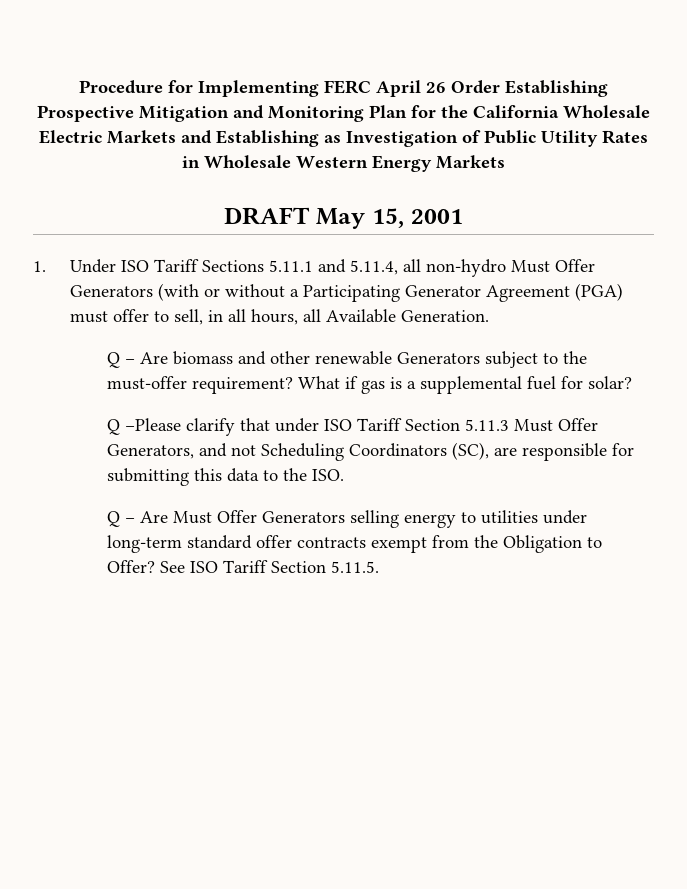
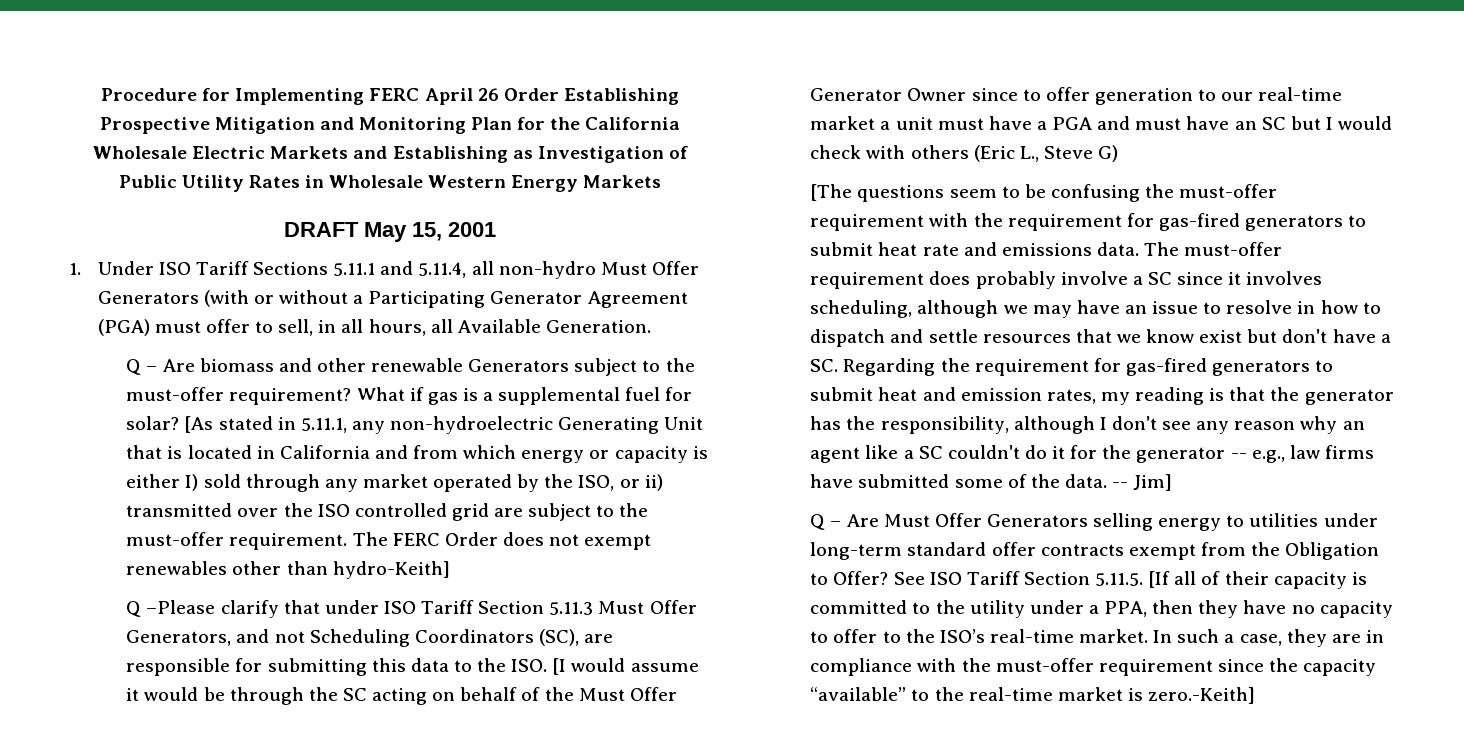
+ [As stated in 5.11.1, any non-hydroelectric Generating Unit that is located in California and from which energy or capacity is either I) sold through any market operated by the ISO, or ii) transmitted over the ISO controlled grid are subject to the must-offer requirement. The FERC Order does not exempt renewables other than hydro-Keith]
- Q –Please clarify that under ISO Tariff Section 5.11.3 Must Offer Generators, and not Scheduling Coordinators (SC), are responsible for submitting this data to the ISO.
+ Q –Please clarify that under ISO Tariff Section 5.11.3 Must Offer Generators, and not Scheduling Coordinators (SC), are responsible for submitting this data to the ISO. [I would assume it would be through the SC acting on behalf of the Must Offer Generator Owner since to offer generation to our real-time market a unit must have a PGA and must have an SC but I would check with others (Eric L., Steve G)
+ [The questions seem to be confusing the must-offer requirement with the requirement for gas-fired generators to submit heat rate and emissions data. The must-offer requirement does probably involve a SC since it involves scheduling, although we may have an issue to resolve in how to dispatch and settle resources that we know exist but don't have a SC. Regarding the requirement for gas-fired generators to submit heat and emission rates, my reading is that the generator has the responsibility, although I don't see any reason why an agent like a SC couldn't do it for the generator -- e.g., law firms have submitted some of the data. -- Jim]
- See ISO Tariff Section 5.11.5.
+ See ISO Tariff Section 5.11.5. [If all of their capacity is committed to the utility under a PPA, then they have no capacity to offer to the ISO’s real-time market. In such a case, they are in compliance with the must-offer requirement since the capacity “available” to the real-time market is zero.-Keith]

